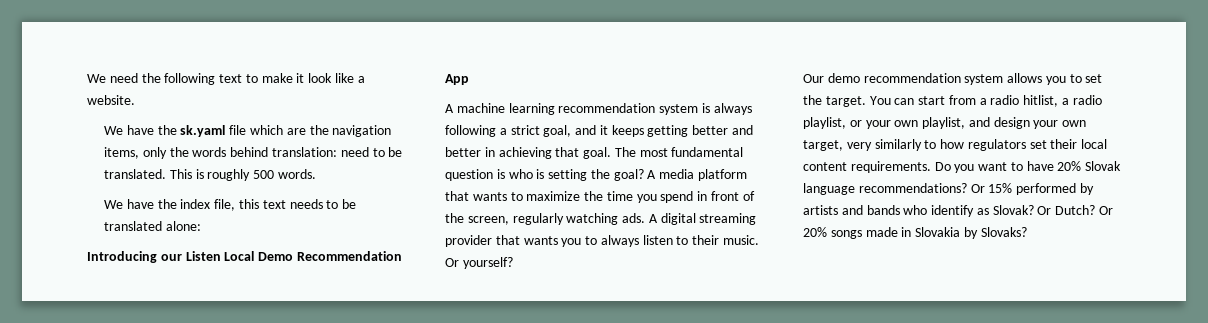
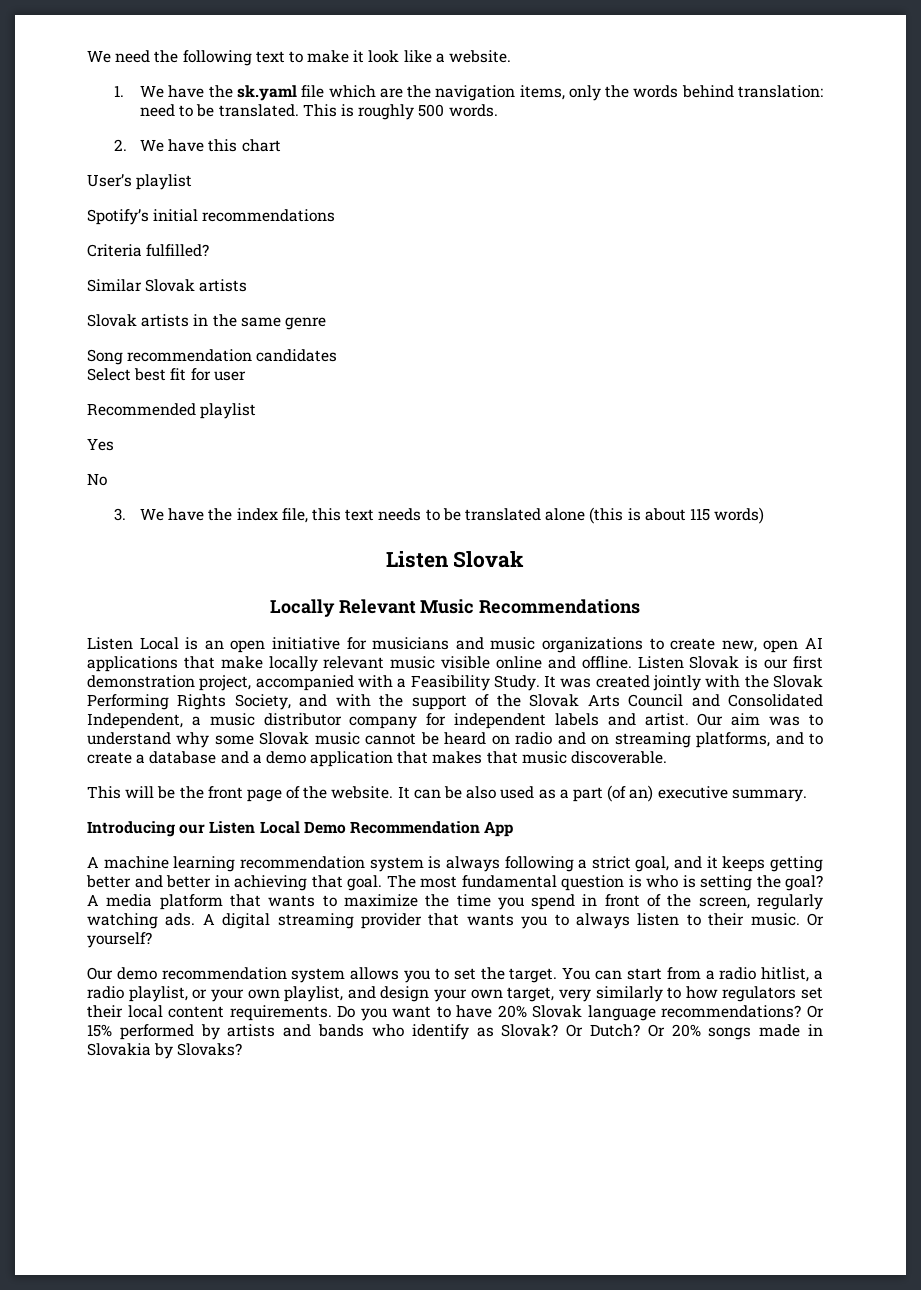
- We have the sk.yaml file which are the navigation items, only the words behind translation: need to be translated.
+ 1. We have the sk.yaml file which are the navigation items, only the words behind translation: need to be translated.
- We have the index file, this text needs to be translated alone:
+ 2. We have this chart
+ User’s playlist
+ Spotify’s initial recommendations
+ Criteria fulfilled?
+ Similar Slovak artists
+ Slovak artists in the same genre
+ Song recommendation candidates
+ Select best fit for user
+ Recommended playlist
+ Yes
+ No
+ 3. We have the index file, this text needs to be translated alone (this is about 115 words)
+ Listen Slovak
+ Locally Relevant Music Recommendations
+ Listen Local is an open initiative for musicians and music organizations to create new, open AI applications that make locally relevant music visible online and offline. Listen Slovak is our first demonstration project, accompanied with a Feasibility Study. It was created jointly with the Slovak Performing Rights Society, and with the support of the Slovak Arts Council and Consolidated Independent, a music distributor company for independent labels and artist. Our aim was to understand why some Slovak music cannot be heard on radio and on streaming platforms, and to create a database and a demo application that makes that music discoverable.
+ This will be the front page of the website. It can be also used as a part (of an) executive summary.

